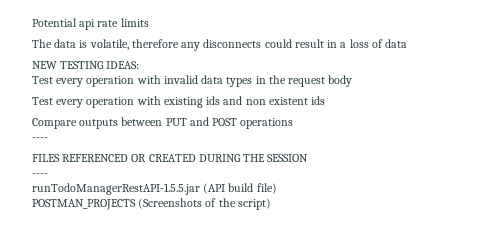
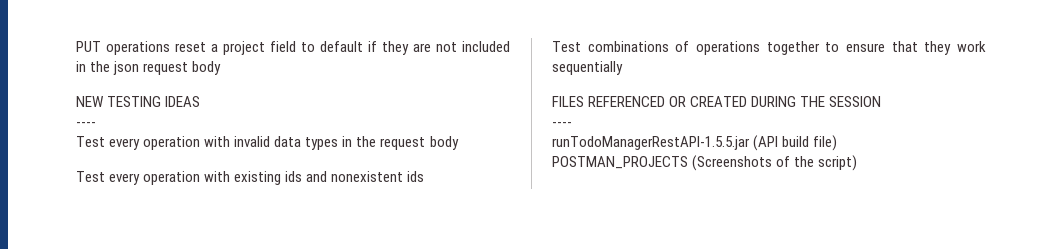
- Potential api rate limits
- The data is volatile, therefore any disconnects could result in a loss of data
+ PUT operations reset a project field to default if they are not included in the json request body
- NEW TESTING IDEAS:
+ NEW TESTING IDEAS
+ ----
- Test every operation with existing ids and non existent ids
+ Test every operation with existing ids and nonexistent ids
- Compare outputs between PUT and POST operations
- ----
+ Test combinations of operations together to ensure that they work sequentially

